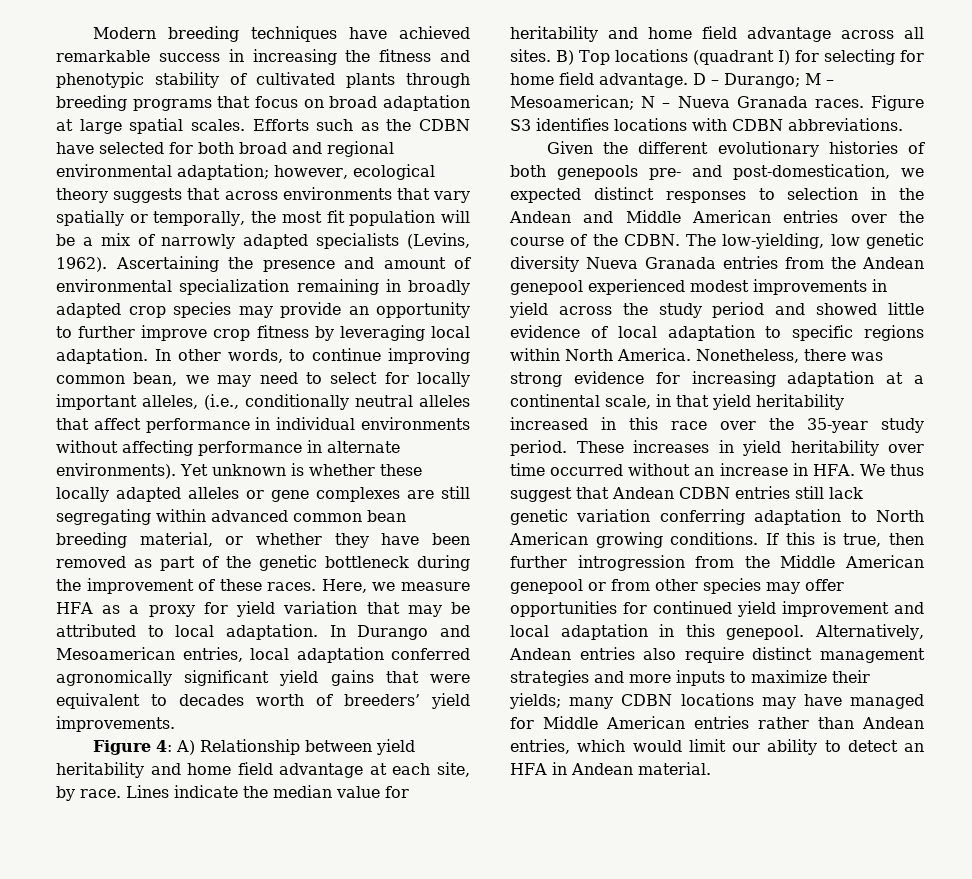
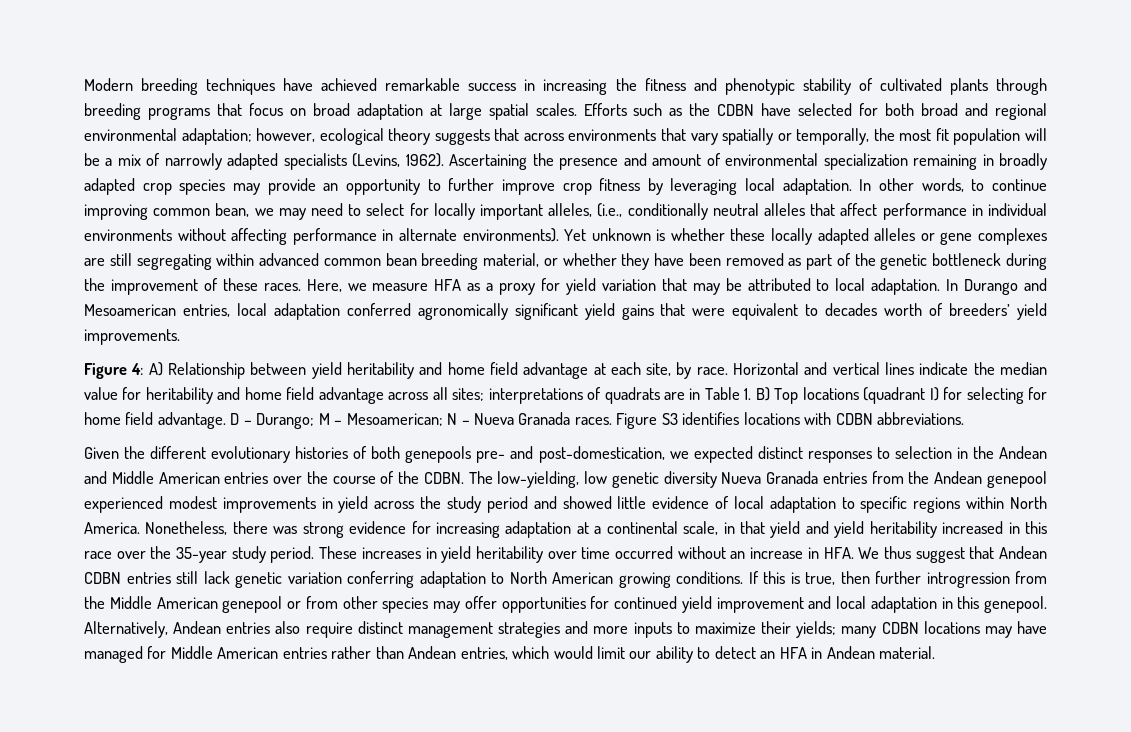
- Lines indicate the median value for heritability and home field advantage across all sites. B) Top locations (quadrant I) for selecting for home field advantage.
+ Horizontal and vertical lines indicate the median value for heritability and home field advantage across all sites; interpretations of quadrats are in Table 1. B) Top locations (quadrant I) for selecting for home field advantage.
- Nonetheless, there was strong evidence for increasing adaptation at a continental scale, in that yield heritability increased in this race over the 35-year study period.
+ Nonetheless, there was strong evidence for increasing adaptation at a continental scale, in that yield and yield heritability increased in this race over the 35-year study period.

